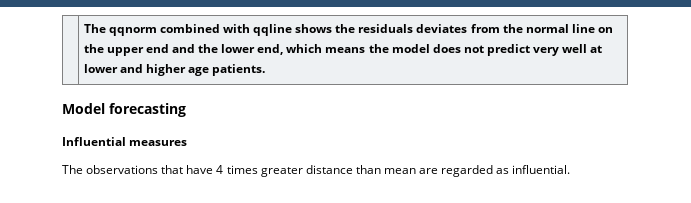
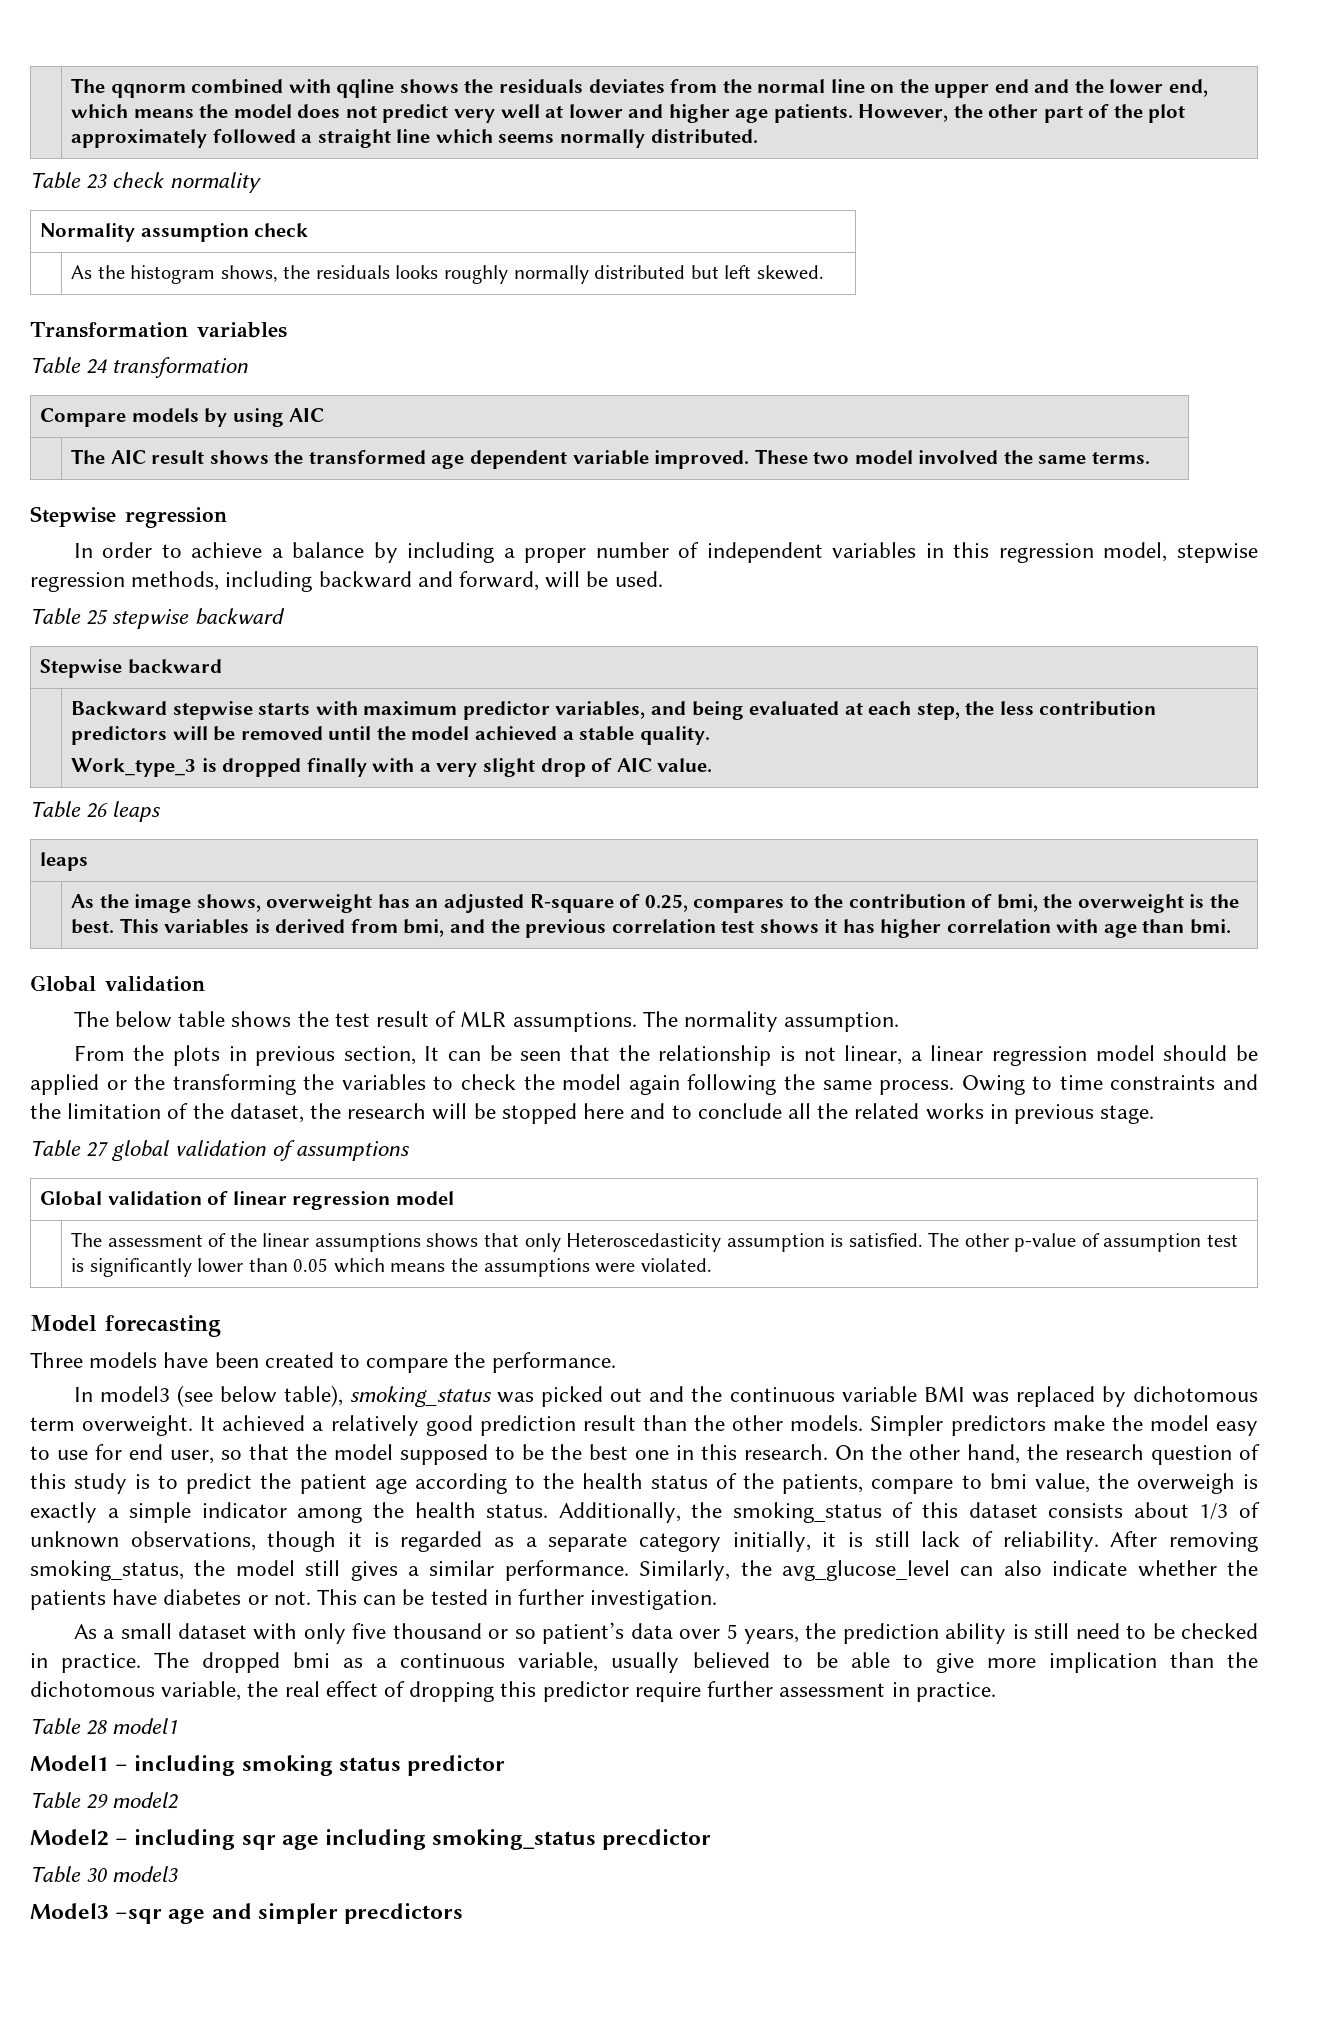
- The qqnorm combined with qqline shows the residuals deviates from the normal line on the upper end and the lower end, which means the model does not predict very well at lower and higher age patients.
+ The qqnorm combined with qqline shows the residuals deviates from the normal line on the upper end and the lower end, which means the model does not predict very well at lower and higher age patients. However, the other part of the plot approximately followed a straight line which seems normally distributed.
+ Table 23 check normality
+ Normality assumption check
+ | As the histogram shows, the residuals looks roughly normally distributed but left skewed.
+ Transformation variables
+ Table 24 transformation
+ Compare models by using AIC
+ | The AIC result shows the transformed age dependent variable improved. These two model involved the same terms.
+ Stepwise regression
+ In order to achieve a balance by including a proper number of independent variables in this regression model, stepwise regression methods, including backward and forward, will be used.
+ Table 25 stepwise backward
+ Stepwise backward
+ | Backward stepwise starts with maximum predictor variables, and being evaluated at each step, the less contribution predictors will be removed until the model achieved a stable quality.
+ Work_type_3 is dropped finally with a very slight drop of AIC value.
+ Table 26 leaps
+ leaps
+ | As the image shows, overweight has an adjusted R-square of 0.25, compares to the contribution of bmi, the overweight is the best. This variables is derived from bmi, and the previous correlation test shows it has higher correlation with age than bmi.
+ Global validation
+ The below table shows the test result of MLR assumptions. The normality assumption.
+ From the plots in previous section, It can be seen that the relationship is not linear, a linear regression model should be applied or the transforming the variables to check the model again following the same process. Owing to time constraints and the limitation of the dataset, the research will be stopped here and to conclude all the related works in previous stage.
+ Table 27 global validation of assumptions
+ Global validation of linear regression model
+ | The assessment of the linear assumptions shows that only Heteroscedasticity assumption is satisfied. The other p-value of assumption test is significantly lower than 0.05 which means the assumptions were violated.
  Model forecasting
- Influential measures
- The observations that have 4 times greater distance than mean are regarded as influential.
+ Three models have been created to compare the performance.
+ In model3 (see below table), smoking_status was picked out and the continuous variable BMI was replaced by dichotomous term overweight. It achieved a relatively good prediction result than the other models. Simpler predictors make the model easy to use for end user, so that the model supposed to be the best one in this research. On the other hand, the research question of this study is to predict the patient age according to the health status of the patients, compare to bmi value, the overweigh is exactly a simple indicator among the health status. Additionally, the smoking_status of this dataset consists about 1/3 of unknown observations, though it is regarded as a separate category initially, it is still lack of reliability. After removing smoking_status, the model still gives a similar performance. Similarly, the avg_glucose_level can also indicate whether the patients have diabetes or not. This can be tested in further investigation.
+ As a small dataset with only five thousand or so patient’s data over 5 years, the prediction ability is still need to be checked in practice. The dropped bmi as a continuous variable, usually believed to be able to give more implication than the dichotomous variable, the real effect of dropping this predictor require further assessment in practice.
+ Table 28 model1
+ Model1 – including smoking status predictor
+ Table 29 model2
+ Model2 – including sqr age including smoking_status precdictor
+ Table 30 model3
+ Model3 –sqr age and simpler precdictors

